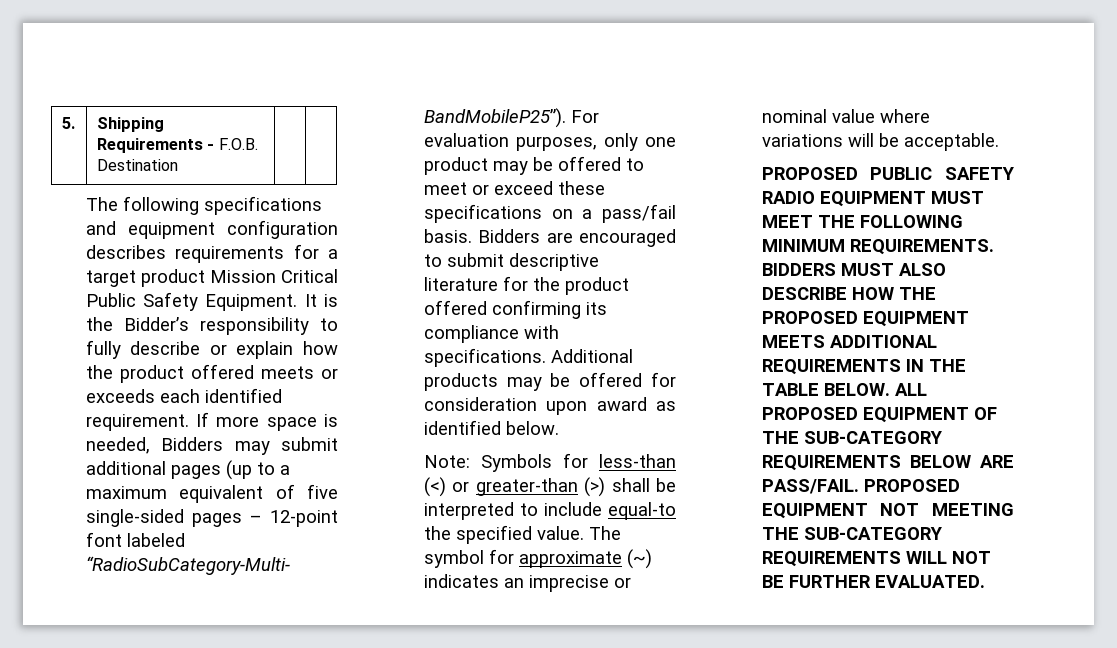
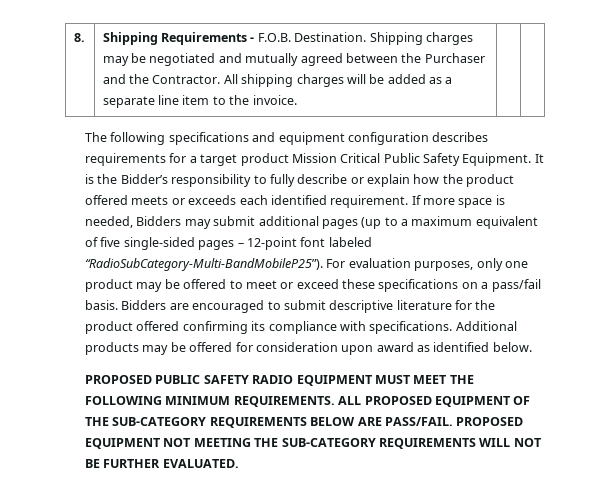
- 5. | Shipping Requirements - F.O.B. Destination | |
+ 8. | Shipping Requirements - F.O.B. Destination. Shipping charges may be negotiated and mutually agreed between the Purchaser and the Contractor. All shipping charges will be added as a separate line item to the invoice. | |
- Note: Symbols for less-than (<) or greater-than (>) shall be interpreted to include equal-to the specified value. The symbol for approximate (~) indicates an imprecise or nominal value where variations will be acceptable.
- BIDDERS MUST ALSO DESCRIBE HOW THE PROPOSED EQUIPMENT MEETS ADDITIONAL REQUIREMENTS IN THE TABLE BELOW.

